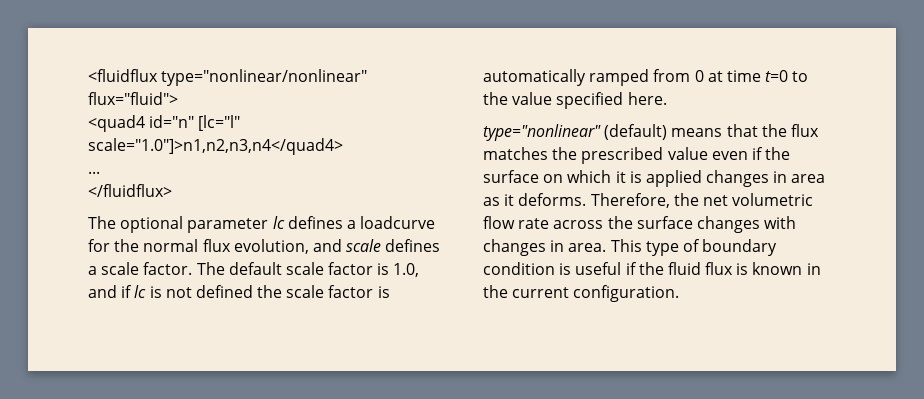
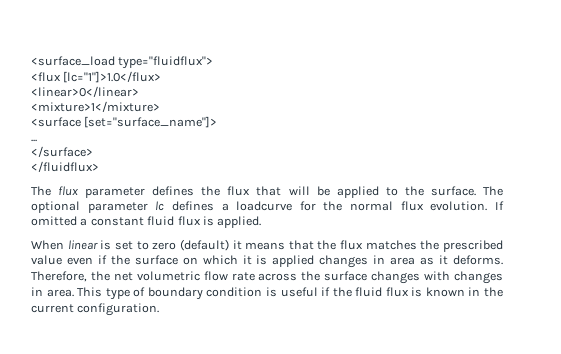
- <fluidflux type="nonlinear/nonlinear" flux="fluid">
- <quad4 id="n" [lc="l" scale="1.0"]>n1,n2,n3,n4</quad4>
+ <surface_load type="fluidflux">
+ <flux [lc="1"]>1.0</flux>
+ <linear>0</linear>
+ <mixture>1</mixture>
+ <surface [set="surface_name"]>
+ </surface>
- The optional parameter lc defines a loadcurve for the normal flux evolution, and scale defines a scale factor. The default scale factor is 1.0, and if lc is not defined the scale factor is automatically ramped from 0 at time t=0 to the value specified here.
- type="nonlinear" (default) means that the flux matches the prescribed value even if the surface on which it is applied changes in area as it deforms.
+ The flux parameter defines the flux that will be applied to the surface. The optional parameter lc defines a loadcurve for the normal flux evolution. If omitted a constant fluid flux is applied.
+ When linear is set to zero (default) it means that the flux matches the prescribed value even if the surface on which it is applied changes in area as it deforms.

